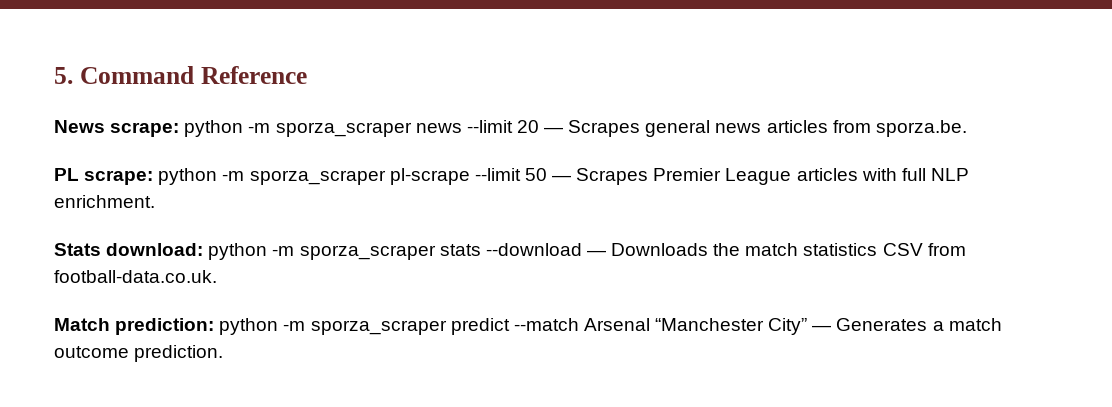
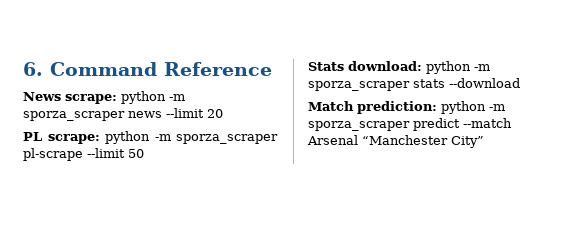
- 5. Command Reference
+ 6. Command Reference
- News scrape: python -m sporza_scraper news --limit 20 — Scrapes general news articles from sporza.be.
+ News scrape: python -m sporza_scraper news --limit 20
- PL scrape: python -m sporza_scraper pl-scrape --limit 50 — Scrapes Premier League articles with full NLP enrichment.
+ PL scrape: python -m sporza_scraper pl-scrape --limit 50
- Stats download: python -m sporza_scraper stats --download — Downloads the match statistics CSV from football-data.co.uk.
+ Stats download: python -m sporza_scraper stats --download
- Match prediction: python -m sporza_scraper predict --match Arsenal “Manchester City” — Generates a match outcome prediction.
+ Match prediction: python -m sporza_scraper predict --match Arsenal “Manchester City”

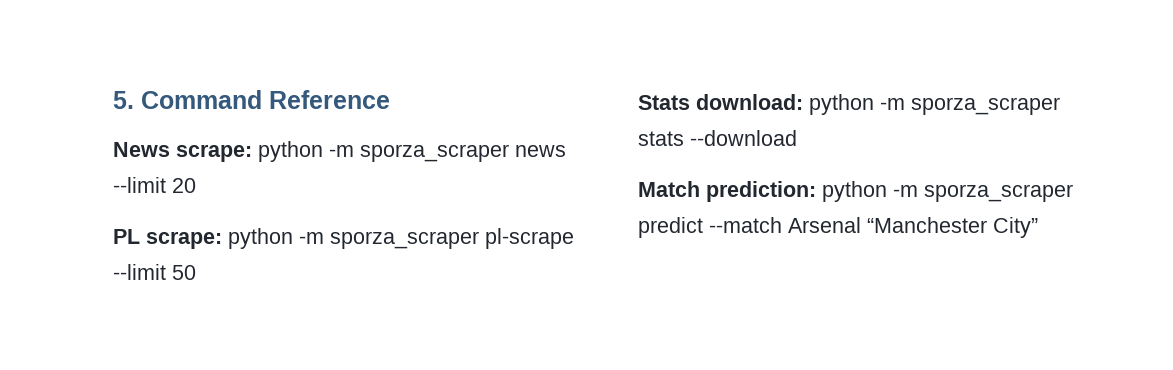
- 6. Command Reference
+ 5. Command Reference

